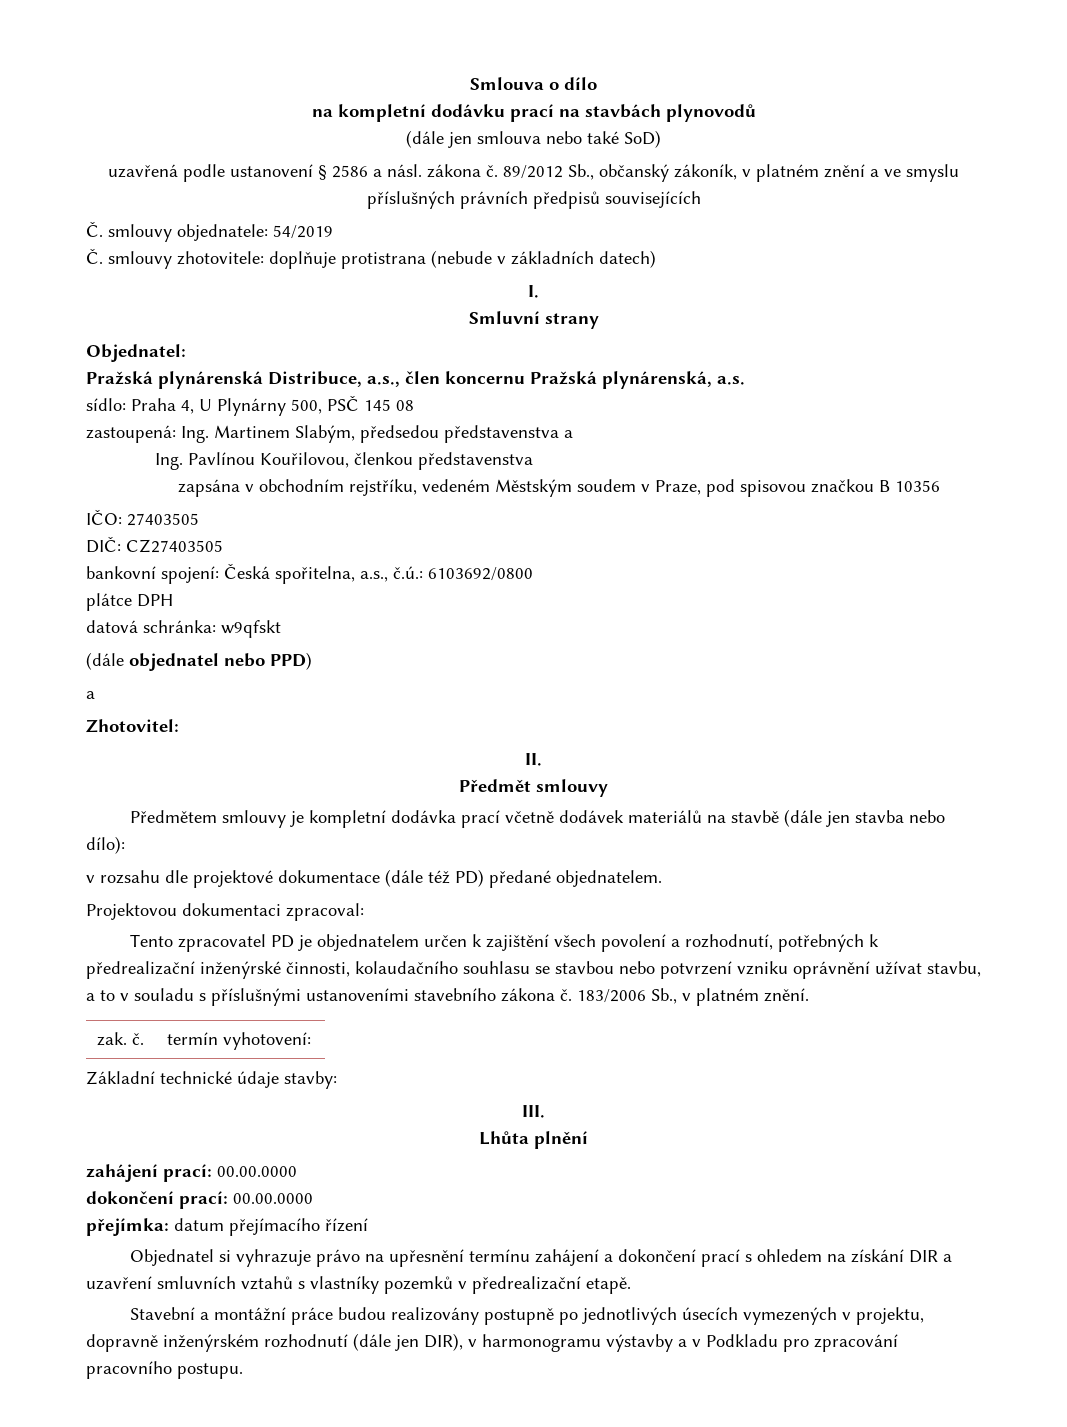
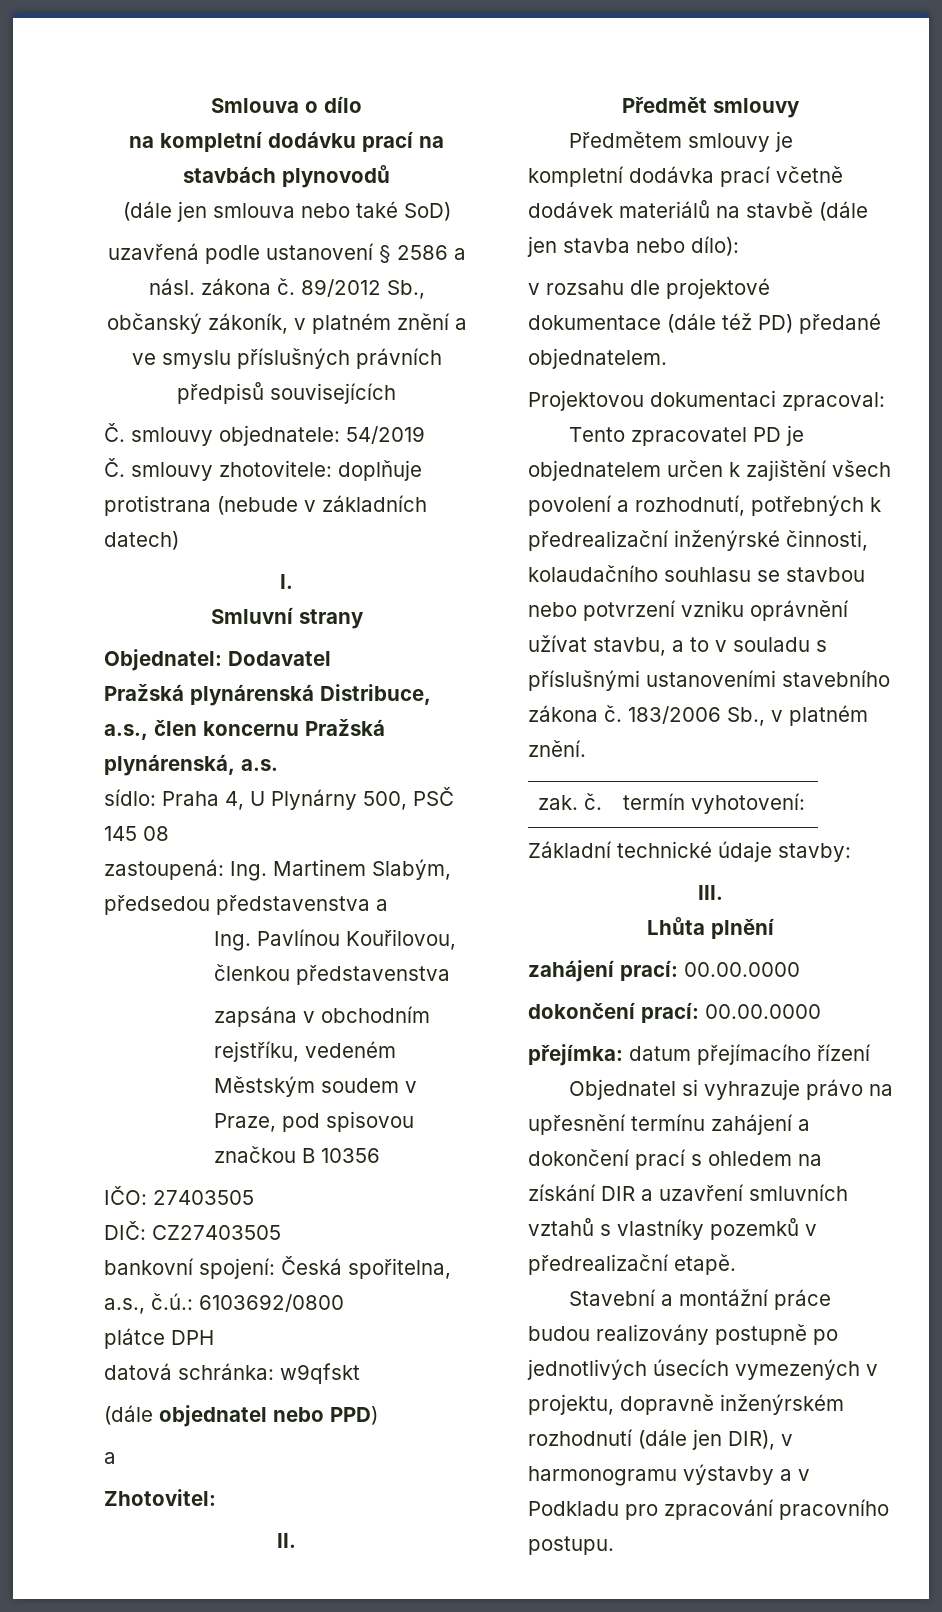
- Objednatel:
+ Objednatel: Dodavatel

